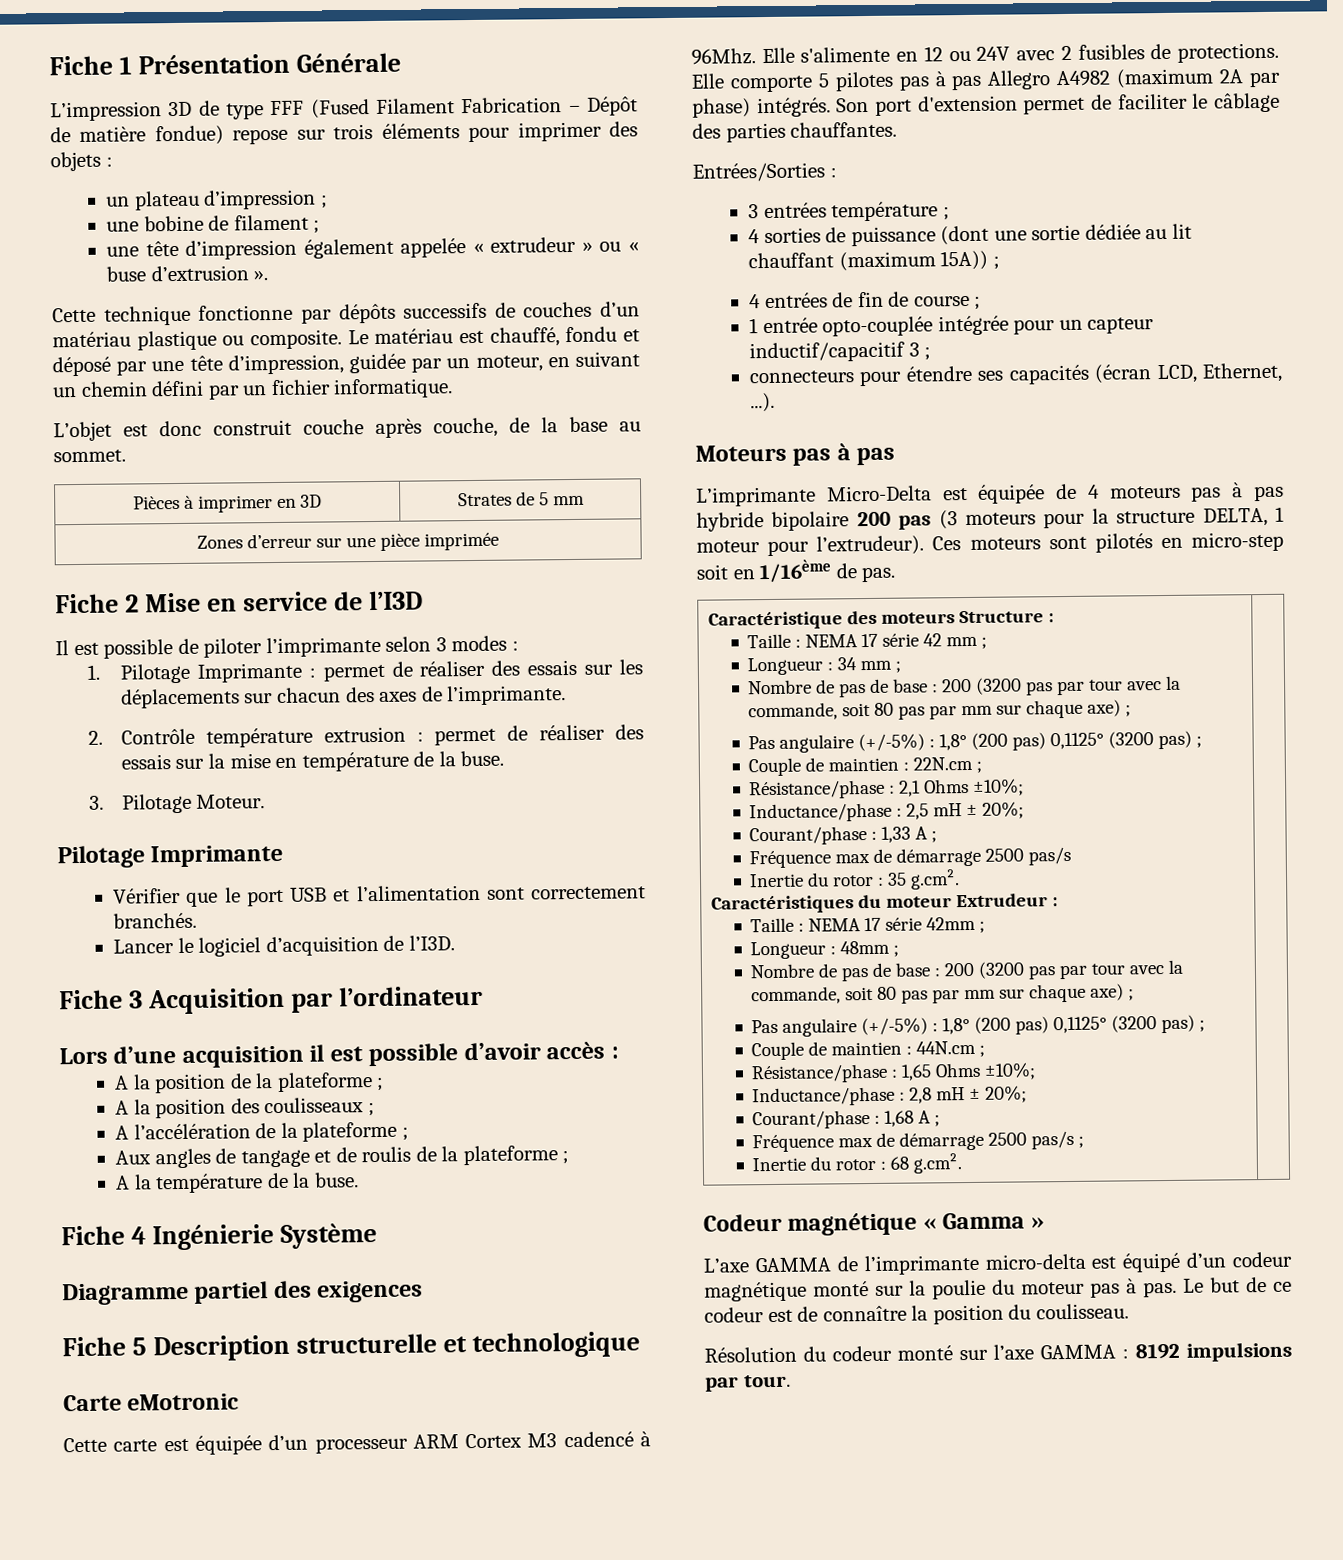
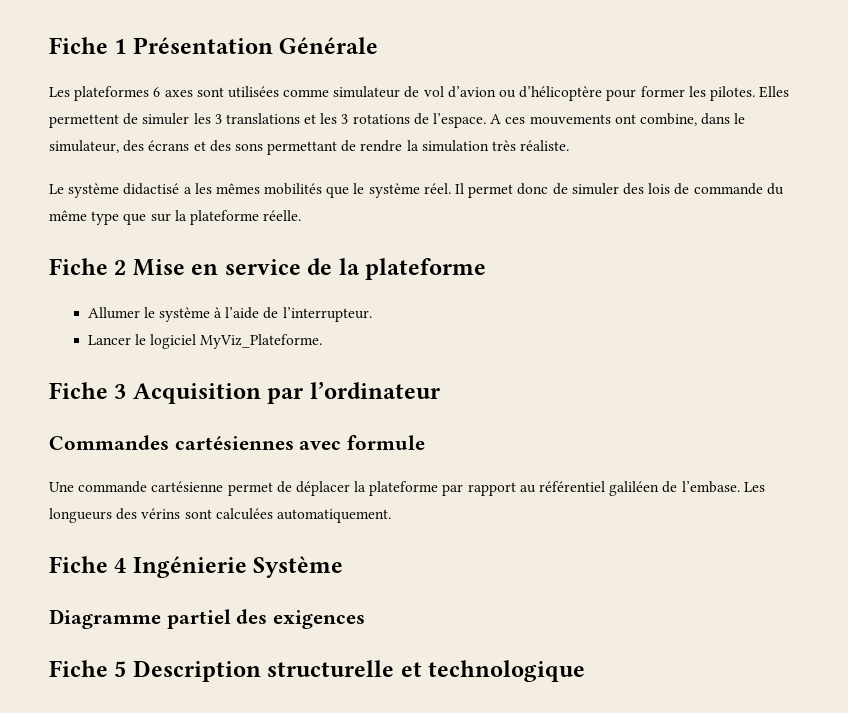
- L’impression 3D de type FFF (Fused Filament Fabrication – Dépôt de matière fondue) repose sur trois éléments pour imprimer des objets :
- un plateau d’impression ;
- une bobine de filament ;
- une tête d’impression également appelée « extrudeur » ou « buse d’extrusion ».
- Cette technique fonctionne par dépôts successifs de couches d’un matériau plastique ou composite. Le matériau est chauffé, fondu et déposé par une tête d’impression, guidée par un moteur, en suivant un chemin défini par un fichier informatique.
- L’objet est donc construit couche après couche, de la base au sommet.
- Pièces à imprimer en 3D | Strates de 5 mm
- Zones d’erreur sur une pièce imprimée
+ Les plateformes 6 axes sont utilisées comme simulateur de vol d’avion ou d’hélicoptère pour former les pilotes. Elles permettent de simuler les 3 translations et les 3 rotations de l’espace. A ces mouvements ont combine, dans le simulateur, des écrans et des sons permettant de rendre la simulation très réaliste.
+ Le système didactisé a les mêmes mobilités que le système réel. Il permet donc de simuler des lois de commande du même type que sur la plateforme réelle.
- Fiche 2 Mise en service de l’I3D
- Il est possible de piloter l’imprimante selon 3 modes :
- 1. Pilotage Imprimante : permet de réaliser des essais sur les déplacements sur chacun des axes de l’imprimante.
- 2. Contrôle température extrusion : permet de réaliser des essais sur la mise en température de la buse.
- 3. Pilotage Moteur.
- Pilotage Imprimante
- Vérifier que le port USB et l’alimentation sont correctement branchés.
+ Fiche 2 Mise en service de la plateforme
+ Allumer le système à l’aide de l’interrupteur.
- Lancer le logiciel d’acquisition de l’I3D.
+ Lancer le logiciel MyViz_Plateforme.
- Lors d’une acquisition il est possible d’avoir accès :
- A la position de la plateforme ;
- A la position des coulisseaux ;
- A l’accélération de la plateforme ;
- Aux angles de tangage et de roulis de la plateforme ;
- A la température de la buse.
+ Commandes cartésiennes avec formule
+ Une commande cartésienne permet de déplacer la plateforme par rapport au référentiel galiléen de l’embase. Les longueurs des vérins sont calculées automatiquement.
- Carte eMotronic
- Cette carte est équipée d’un processeur ARM Cortex M3 cadencé à 96Mhz. Elle s'alimente en 12 ou 24V avec 2 fusibles de protections. Elle comporte 5 pilotes pas à pas Allegro A4982 (maximum 2A par phase) intégrés. Son port d'extension permet de faciliter le câblage des parties chauffantes.
- Entrées/Sorties :
- 3 entrées température ;
- 4 sorties de puissance (dont une sortie dédiée au lit chauffant (maximum 15A)) ;
- 4 entrées de fin de course ;
- 1 entrée opto-couplée intégrée pour un capteur inductif/capacitif 3 ;
- connecteurs pour étendre ses capacités (écran LCD, Ethernet, ...).
- Moteurs pas à pas
- L’imprimante Micro-Delta est équipée de 4 moteurs pas à pas hybride bipolaire 200 pas (3 moteurs pour la structure DELTA, 1 moteur pour l’extrudeur). Ces moteurs sont pilotés en micro-step soit en 1/16ème de pas.
- Caractéristique des moteurs Structure :
- Taille : NEMA 17 série 42 mm ;
- Longueur : 34 mm ;
- Nombre de pas de base : 200 (3200 pas par tour avec la commande, soit 80 pas par mm sur chaque axe) ;
- Pas angulaire (+/-5%) : 1,8° (200 pas) 0,1125° (3200 pas) ;
- Couple de maintien : 22N.cm ;
- Résistance/phase : 2,1 Ohms ±10%;
- Inductance/phase : 2,5 mH ± 20%;
- Courant/phase : 1,33 A ;
- Fréquence max de démarrage 2500 pas/s
- Inertie du rotor : 35 g.cm².
- Caractéristiques du moteur Extrudeur :
- Taille : NEMA 17 série 42mm ;
- Longueur : 48mm ;
- Nombre de pas de base : 200 (3200 pas par tour avec la commande, soit 80 pas par mm sur chaque axe) ;
- Pas angulaire (+/-5%) : 1,8° (200 pas) 0,1125° (3200 pas) ;
- Couple de maintien : 44N.cm ;
- Résistance/phase : 1,65 Ohms ±10%;
- Inductance/phase : 2,8 mH ± 20%;
- Courant/phase : 1,68 A ;
- Fréquence max de démarrage 2500 pas/s ;
- Inertie du rotor : 68 g.cm². |
- Codeur magnétique « Gamma »
- L’axe GAMMA de l’imprimante micro-delta est équipé d’un codeur magnétique monté sur la poulie du moteur pas à pas. Le but de ce codeur est de connaître la position du coulisseau.
- Résolution du codeur monté sur l’axe GAMMA : 8192 impulsions par tour.

